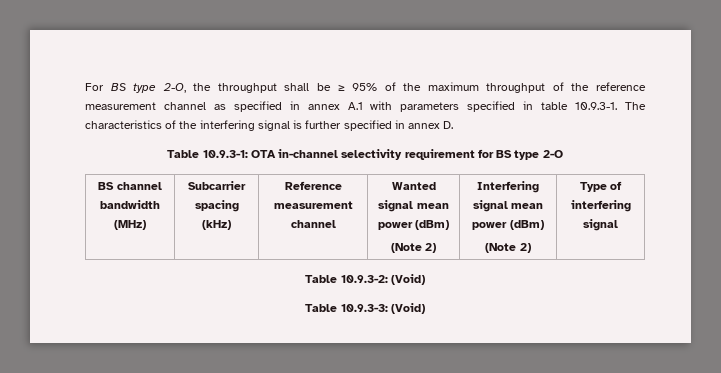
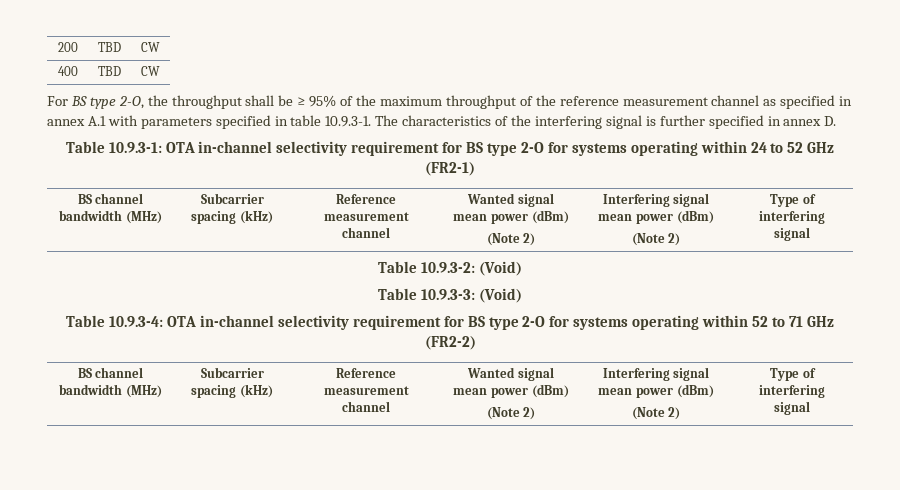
+ 200 | TBD | CW
+ 400 | TBD | CW
- Table 10.9.3-1: OTA in-channel selectivity requirement for BS type 2-O
+ Table 10.9.3-1: OTA in-channel selectivity requirement for BS type 2-O for systems operating within 24 to 52 GHz (FR2-1)
+ Table 10.9.3-4: OTA in-channel selectivity requirement for BS type 2-O for systems operating within 52 to 71 GHz (FR2-2)
+ BS channel bandwidth (MHz) | Subcarrier spacing (kHz) | Reference measurement channel | Wanted signal mean power (dBm)
+ (Note 2) | Interfering signal mean power (dBm)
+ (Note 2) | Type of interfering signal

